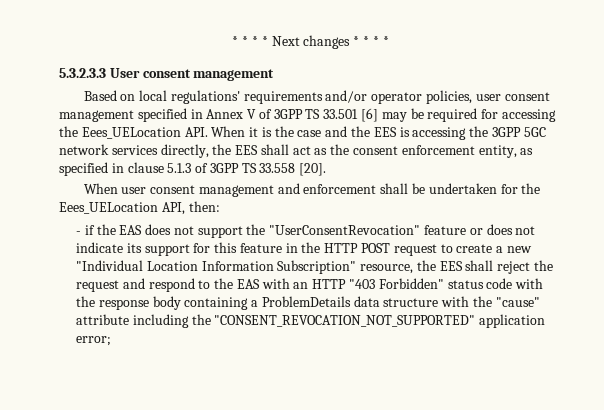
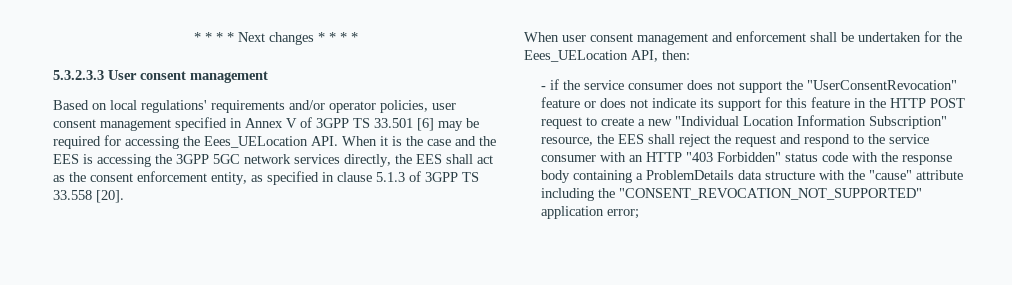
- - if the EAS does not support the "UserConsentRevocation" feature or does not indicate its support for this feature in the HTTP POST request to create a new "Individual Location Information Subscription" resource, the EES shall reject the request and respond to the EAS with an HTTP "403 Forbidden" status code with the response body containing a ProblemDetails data structure with the "cause" attribute including the "CONSENT_REVOCATION_NOT_SUPPORTED" application error;
+ - if the service consumer does not support the "UserConsentRevocation" feature or does not indicate its support for this feature in the HTTP POST request to create a new "Individual Location Information Subscription" resource, the EES shall reject the request and respond to the service consumer with an HTTP "403 Forbidden" status code with the response body containing a ProblemDetails data structure with the "cause" attribute including the "CONSENT_REVOCATION_NOT_SUPPORTED" application error;

